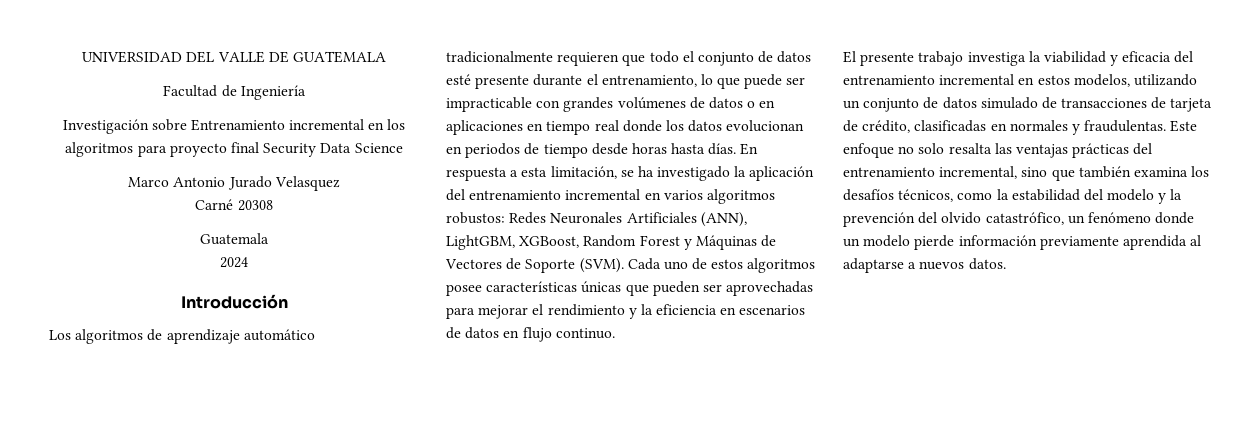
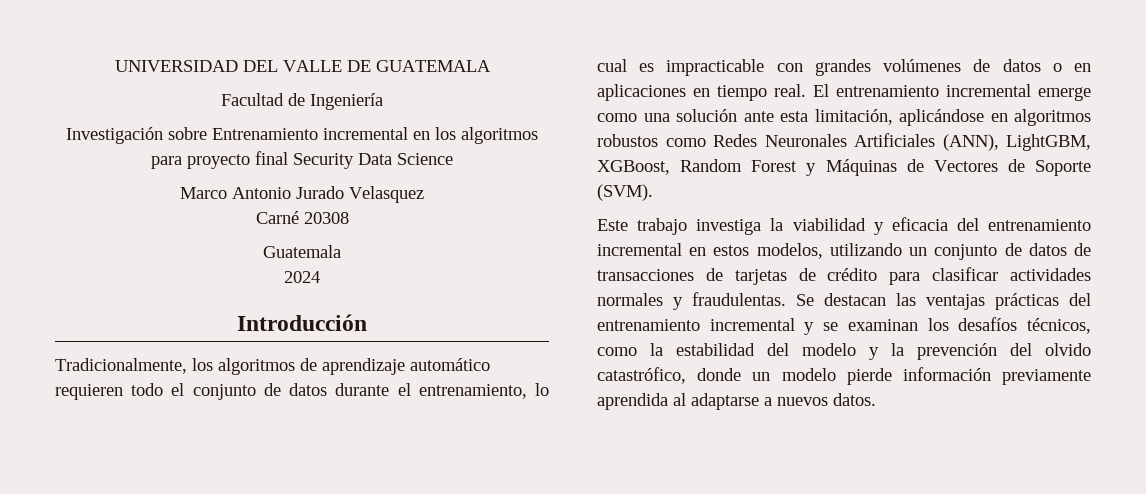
- Los algoritmos de aprendizaje automático tradicionalmente requieren que todo el conjunto de datos esté presente durante el entrenamiento, lo que puede ser impracticable con grandes volúmenes de datos o en aplicaciones en tiempo real donde los datos evolucionan en periodos de tiempo desde horas hasta días. En respuesta a esta limitación, se ha investigado la aplicación del entrenamiento incremental en varios algoritmos robustos: Redes Neuronales Artificiales (ANN), LightGBM, XGBoost, Random Forest y Máquinas de Vectores de Soporte (SVM). Cada uno de estos algoritmos posee características únicas que pueden ser aprovechadas para mejorar el rendimiento y la eficiencia en escenarios de datos en flujo continuo.
- El presente trabajo investiga la viabilidad y eficacia del entrenamiento incremental en estos modelos, utilizando un conjunto de datos simulado de transacciones de tarjeta de crédito, clasificadas en normales y fraudulentas. Este enfoque no solo resalta las ventajas prácticas del entrenamiento incremental, sino que también examina los desafíos técnicos, como la estabilidad del modelo y la prevención del olvido catastrófico, un fenómeno donde un modelo pierde información previamente aprendida al adaptarse a nuevos datos.
+ Tradicionalmente, los algoritmos de aprendizaje automático requieren todo el conjunto de datos durante el entrenamiento, lo cual es impracticable con grandes volúmenes de datos o en aplicaciones en tiempo real. El entrenamiento incremental emerge como una solución ante esta limitación, aplicándose en algoritmos robustos como Redes Neuronales Artificiales (ANN), LightGBM, XGBoost, Random Forest y Máquinas de Vectores de Soporte (SVM).
+ Este trabajo investiga la viabilidad y eficacia del entrenamiento incremental en estos modelos, utilizando un conjunto de datos de transacciones de tarjetas de crédito para clasificar actividades normales y fraudulentas. Se destacan las ventajas prácticas del entrenamiento incremental y se examinan los desafíos técnicos, como la estabilidad del modelo y la prevención del olvido catastrófico, donde un modelo pierde información previamente aprendida al adaptarse a nuevos datos.

